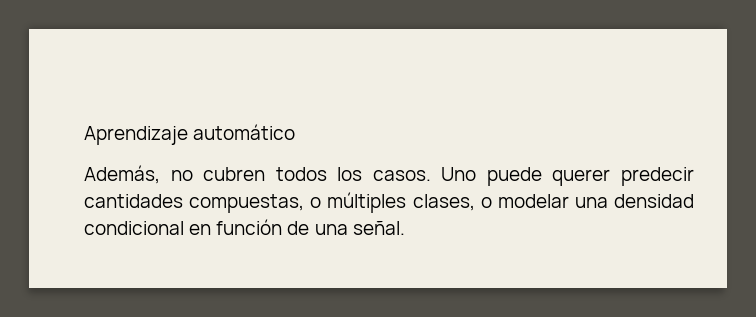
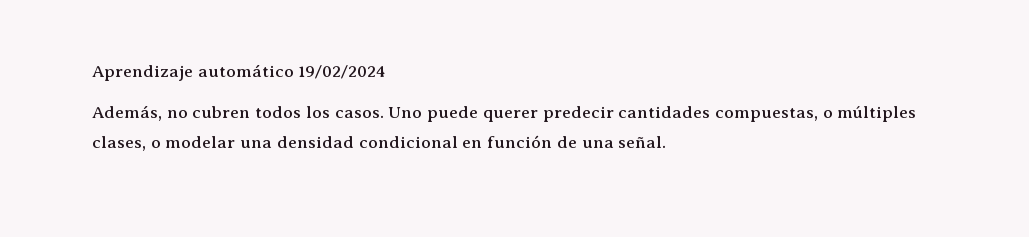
- Aprendizaje automático
+ Aprendizaje automático 19/02/2024

